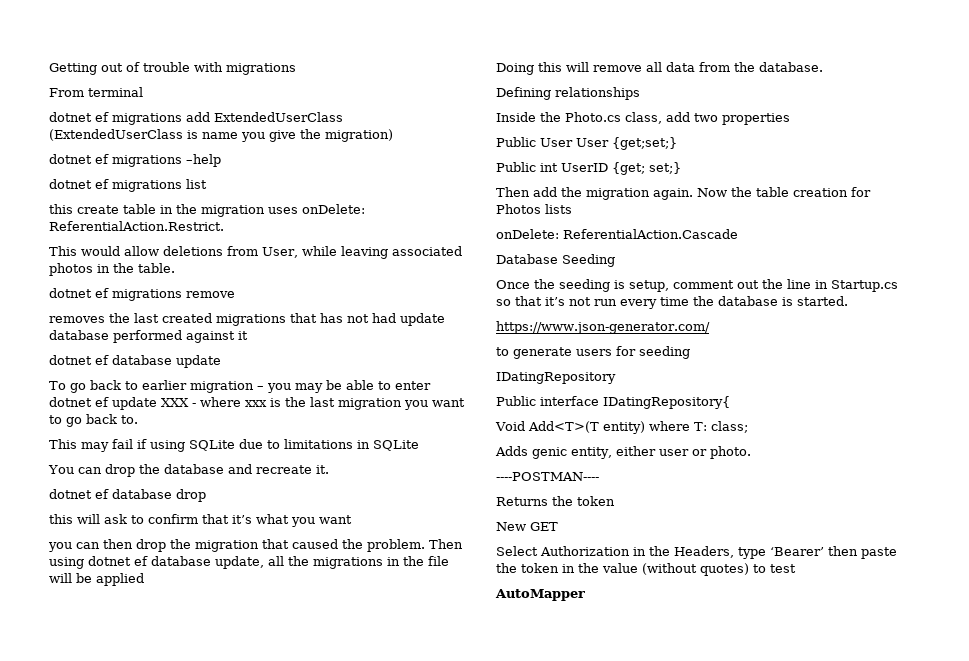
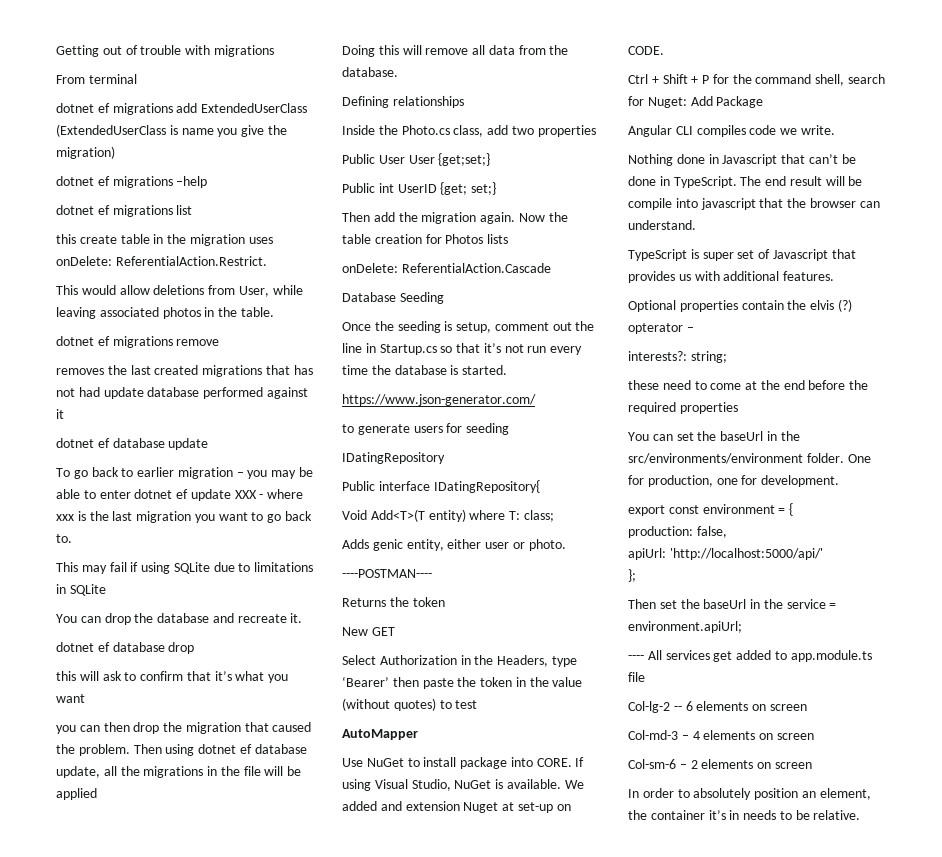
+ Use NuGet to install package into CORE. If using Visual Studio, NuGet is available. We added and extension Nuget at set-up on CODE.
+ Ctrl + Shift + P for the command shell, search for Nuget: Add Package
+ Angular CLI compiles code we write.
+ Nothing done in Javascript that can’t be done in TypeScript. The end result will be compile into javascript that the browser can understand.
+ TypeScript is super set of Javascript that provides us with additional features.
+ Optional properties contain the elvis (?) opterator –
+ interests?: string;
+ these need to come at the end before the required properties
+ You can set the baseUrl in the src/environments/environment folder. One for production, one for development.
+ export const environment = {
+ production: false,
+ apiUrl: 'http://localhost:5000/api/'
+ };
+ Then set the baseUrl in the service = environment.apiUrl;
+ ---- All services get added to app.module.ts file
+ Col-lg-2 -- 6 elements on screen
+ Col-md-3 – 4 elements on screen
+ Col-sm-6 – 2 elements on screen
+ In order to absolutely position an element, the container it’s in needs to be relative.

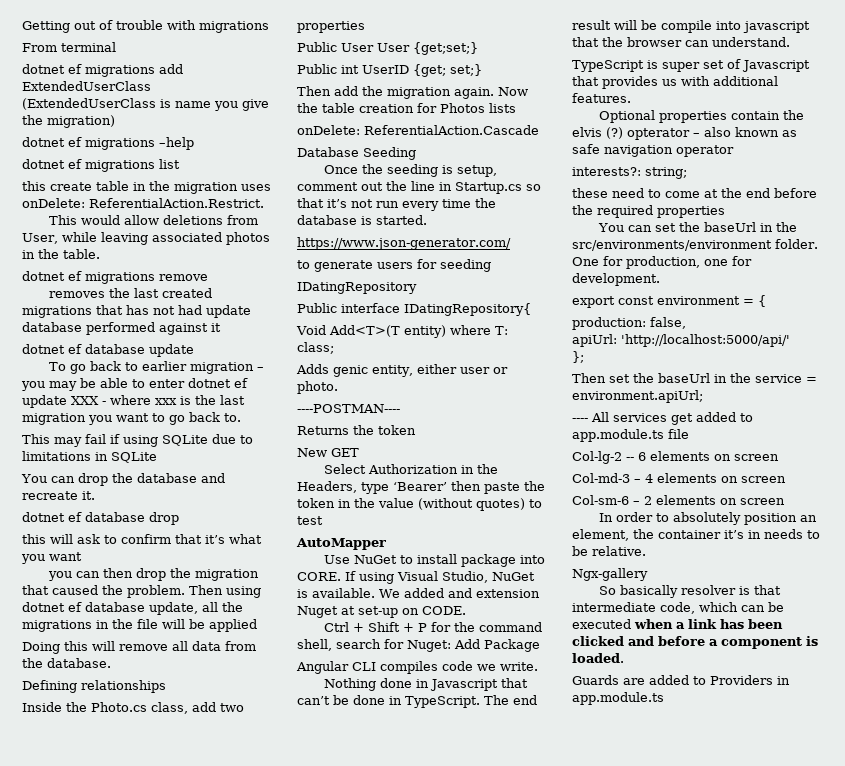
- Optional properties contain the elvis (?) opterator –
+ Optional properties contain the elvis (?) opterator – also known as safe navigation operator
+ Ngx-gallery
+ So basically resolver is that intermediate code, which can be executed when a link has been clicked and before a component is loaded.
+ Guards are added to Providers in app.module.ts

